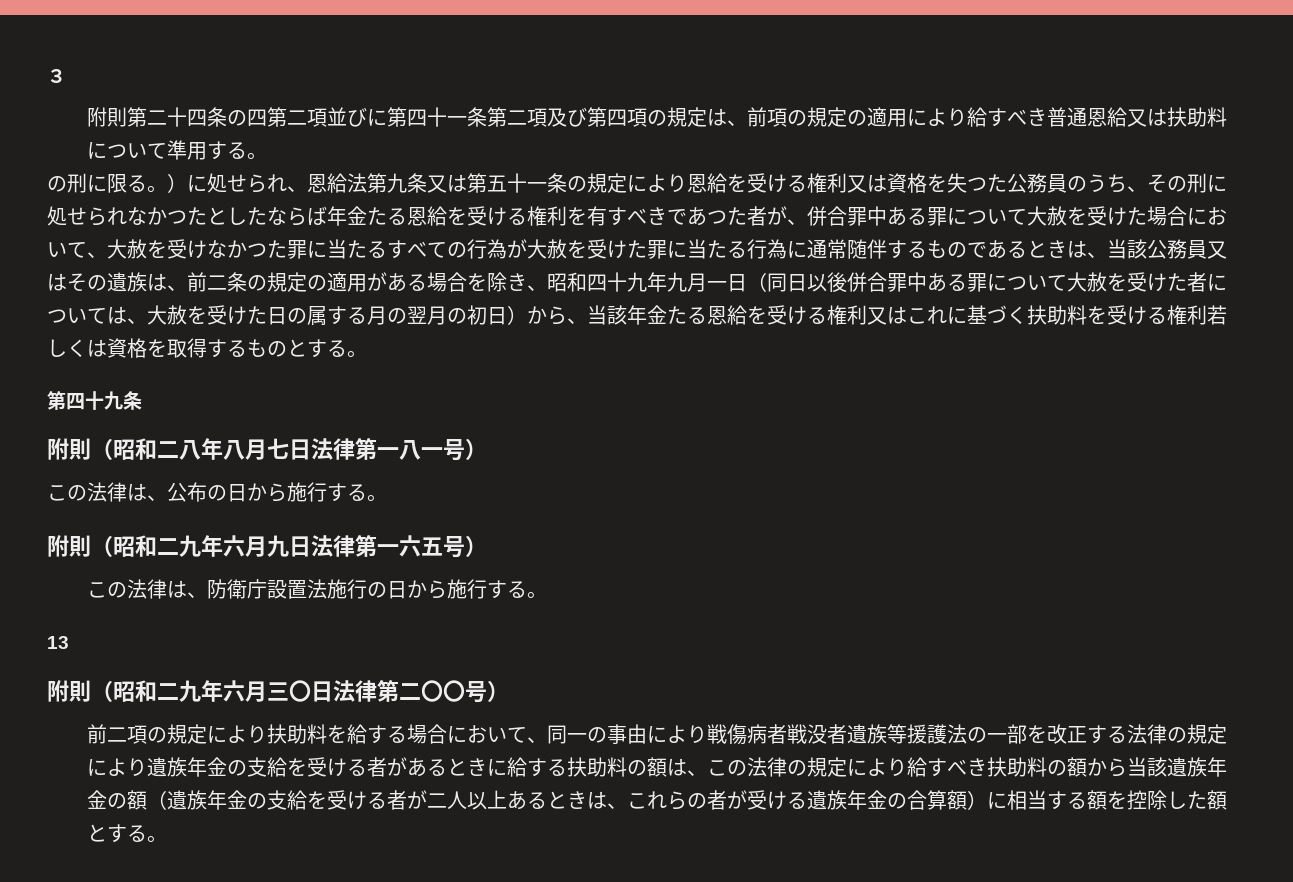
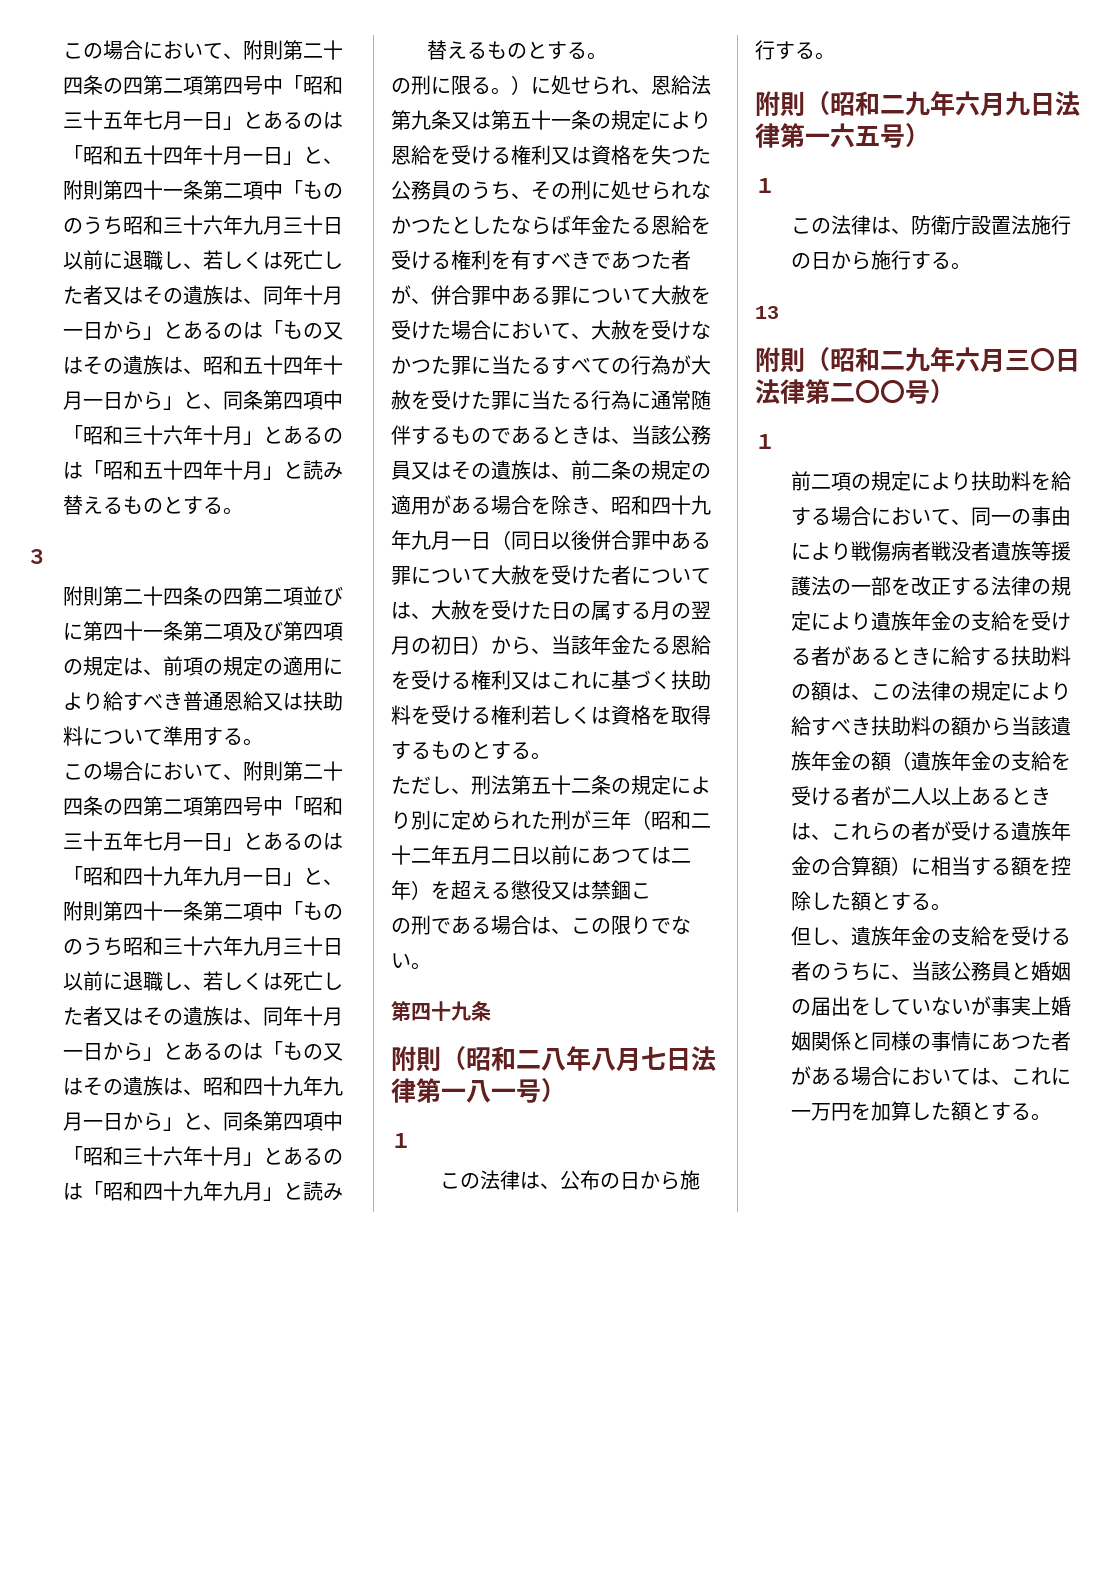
+ この場合において、附則第二十四条の四第二項第四号中「昭和三十五年七月一日」とあるのは「昭和五十四年十月一日」と、附則第四十一条第二項中「もののうち昭和三十六年九月三十日以前に退職し、若しくは死亡した者又はその遺族は、同年十月一日から」とあるのは「もの又はその遺族は、昭和五十四年十月一日から」と、同条第四項中「昭和三十六年十月」とあるのは「昭和五十四年十月」と読み替えるものとする。
+ この場合において、附則第二十四条の四第二項第四号中「昭和三十五年七月一日」とあるのは「昭和四十九年九月一日」と、附則第四十一条第二項中「もののうち昭和三十六年九月三十日以前に退職し、若しくは死亡した者又はその遺族は、同年十月一日から」とあるのは「もの又はその遺族は、昭和四十九年九月一日から」と、同条第四項中「昭和三十六年十月」とあるのは「昭和四十九年九月」と読み替えるものとする。
+ ただし、刑法第五十二条の規定により別に定められた刑が三年（昭和二十二年五月二日以前にあつては二年）を超える懲役又は禁錮こ
+ の刑である場合は、この限りでない。
  附則（昭和二八年八月七日法律第一八一号）
+ １
  附則（昭和二九年六月九日法律第一六五号）
+ １
  附則（昭和二九年六月三〇日法律第二〇〇号）
+ １
+ 但し、遺族年金の支給を受ける者のうちに、当該公務員と婚姻の届出をしていないが事実上婚姻関係と同様の事情にあつた者がある場合においては、これに一万円を加算した額とする。

